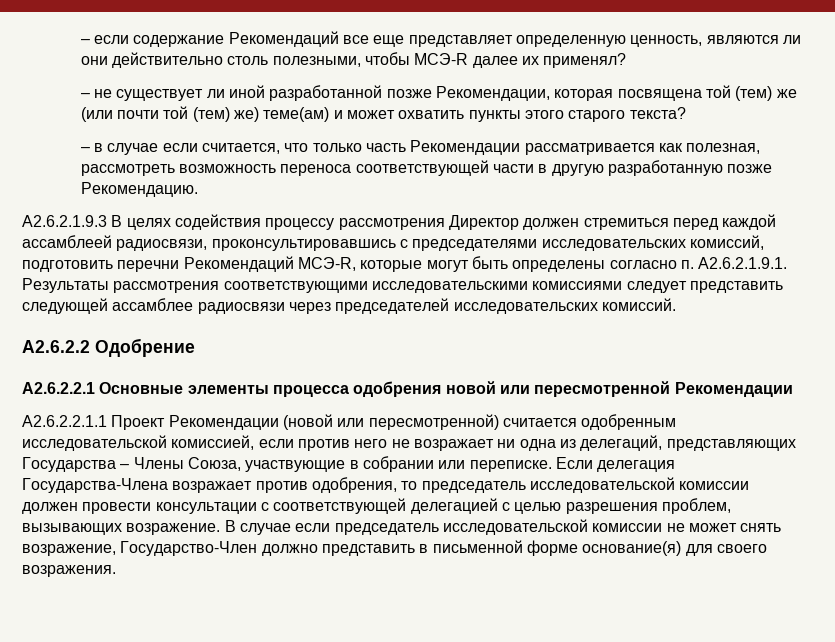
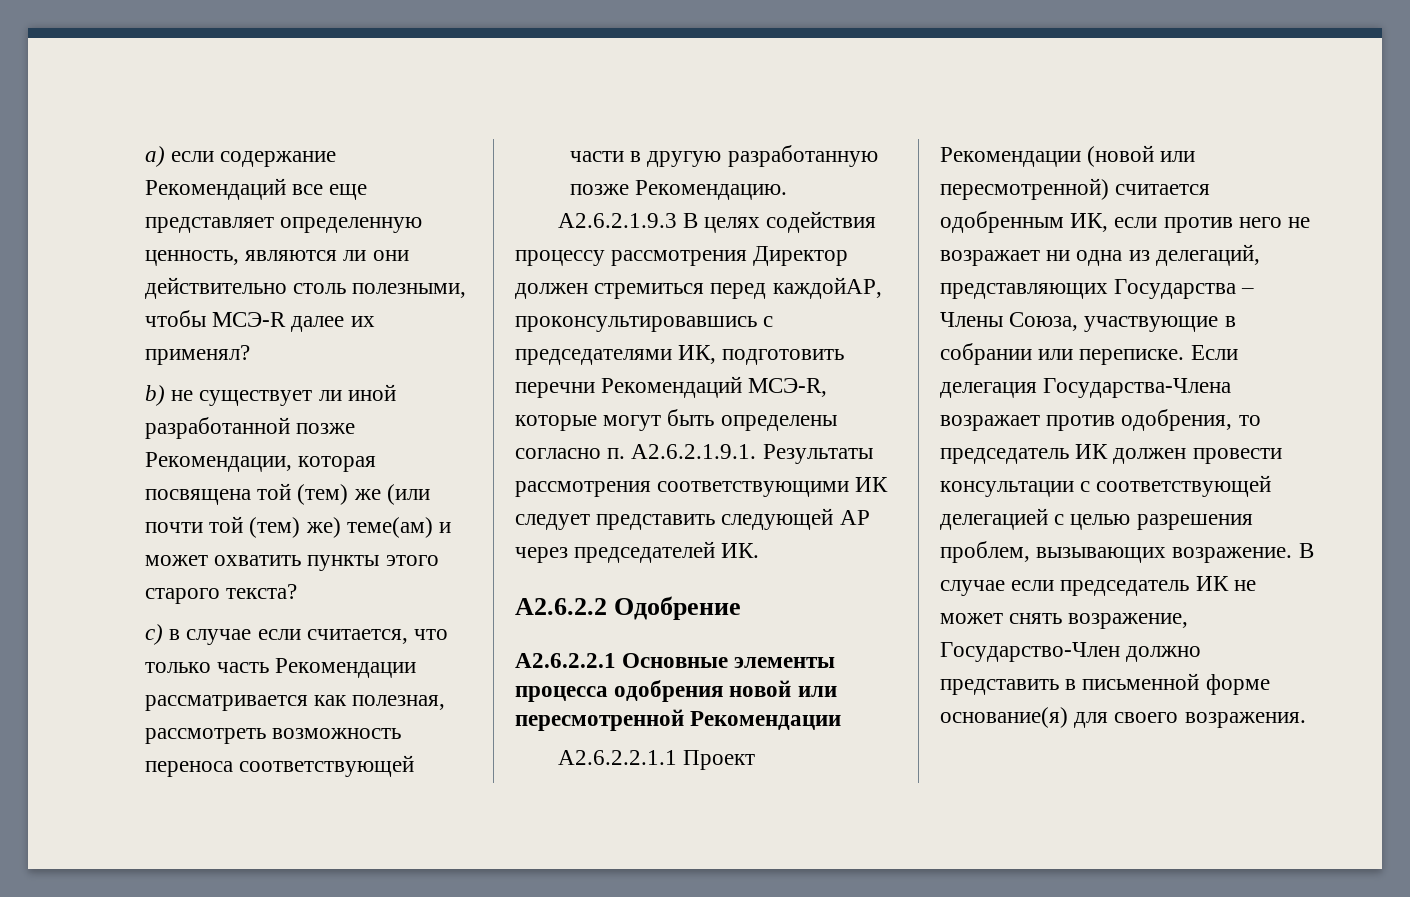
- – если содержание Рекомендаций все еще представляет определенную ценность, являются ли они действительно столь полезными, чтобы МСЭ-R далее их применял?
+ a) если содержание Рекомендаций все еще представляет определенную ценность, являются ли они действительно столь полезными, чтобы МСЭ-R далее их применял?
- – не существует ли иной разработанной позже Рекомендации, которая посвящена той (тем) же (или почти той (тем) же) теме(ам) и может охватить пункты этого старого текста?
+ b) не существует ли иной разработанной позже Рекомендации, которая посвящена той (тем) же (или почти той (тем) же) теме(ам) и может охватить пункты этого старого текста?
- – в случае если считается, что только часть Рекомендации рассматривается как полезная, рассмотреть возможность переноса соответствующей части в другую разработанную позже Рекомендацию.
+ c) в случае если считается, что только часть Рекомендации рассматривается как полезная, рассмотреть возможность переноса соответствующей части в другую разработанную позже Рекомендацию.
- А2.6.2.1.9.3 В целях содействия процессу рассмотрения Директор должен стремиться перед каждой ассамблеей радиосвязи, проконсультировавшись с председателями исследовательских комиссий, подготовить перечни Рекомендаций МСЭ-R, которые могут быть определены согласно п. А2.6.2.1.9.1. Результаты рассмотрения соответствующими исследовательскими комиссиями следует представить следующей ассамблее радиосвязи через председателей исследовательских комиссий.
+ А2.6.2.1.9.3 В целях содействия процессу рассмотрения Директор должен стремиться перед каждойАР, проконсультировавшись с председателями ИК, подготовить перечни Рекомендаций МСЭ-R, которые могут быть определены согласно п. А2.6.2.1.9.1. Результаты рассмотрения соответствующими ИК следует представить следующей АР через председателей ИК.
- А2.6.2.2.1.1 Проект Рекомендации (новой или пересмотренной) считается одобренным исследовательской комиссией, если против него не возражает ни одна из делегаций, представляющих Государства – Члены Союза, участвующие в собрании или переписке.
+ А2.6.2.2.1.1 Проект Рекомендации (новой или пересмотренной) считается одобренным ИК, если против него не возражает ни одна из делегаций, представляющих Государства – Члены Союза, участвующие в собрании или переписке.
- Если делегация Государства-Члена возражает против одобрения, то председатель исследовательской комиссии должен провести консультации с соответствующей делегацией с целью разрешения проблем, вызывающих возражение.
+ Если делегация Государства-Члена возражает против одобрения, то председатель ИК должен провести консультации с соответствующей делегацией с целью разрешения проблем, вызывающих возражение.
- В случае если председатель исследовательской комиссии не может снять возражение, Государство-Член должно представить в письменной форме основание(я) для своего возражения.
+ В случае если председатель ИК не может снять возражение, Государство-Член должно представить в письменной форме основание(я) для своего возражения.

